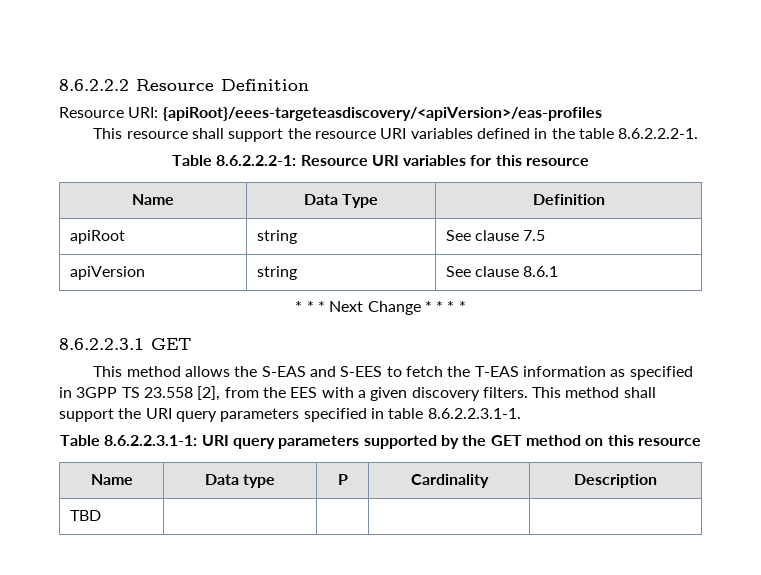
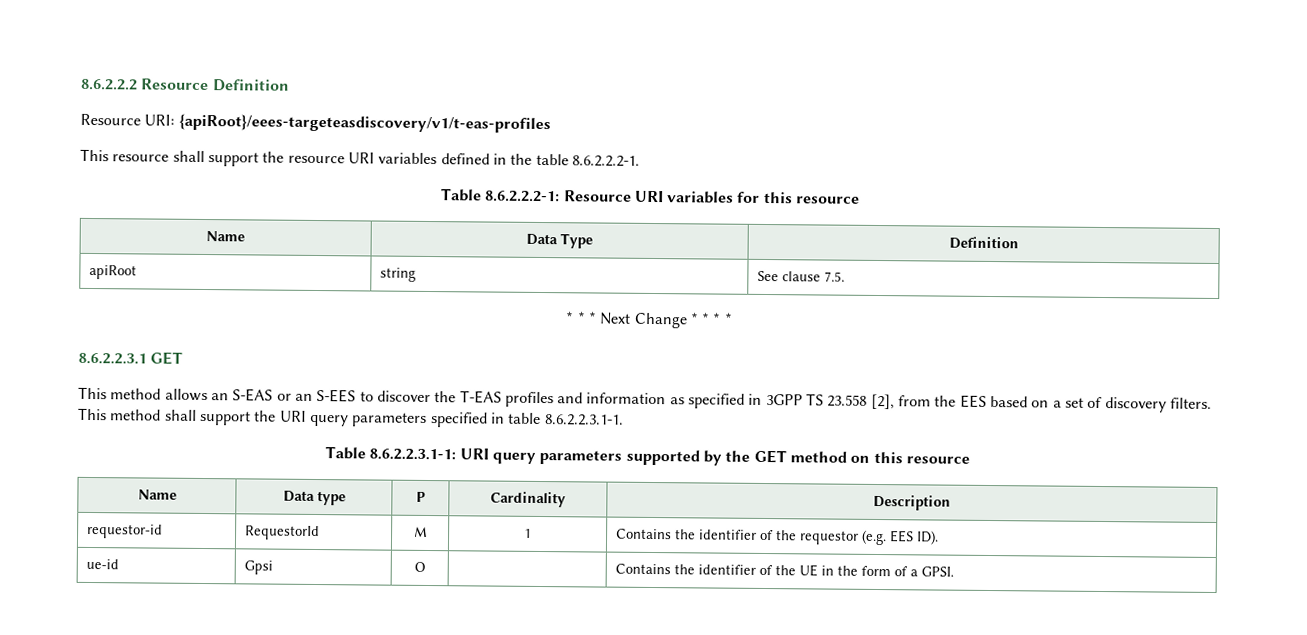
- Resource URI: {apiRoot}/eees-targeteasdiscovery/<apiVersion>/eas-profiles
+ Resource URI: {apiRoot}/eees-targeteasdiscovery/v1/t-eas-profiles
- apiRoot | string | See clause 7.5
- apiVersion | string | See clause 8.6.1
+ apiRoot | string | See clause 7.5.
- This method allows the S-EAS and S-EES to fetch the T-EAS information as specified in 3GPP TS 23.558 [2], from the EES with a given discovery filters.
+ This method allows an S-EAS or an S-EES to discover the T-EAS profiles and information as specified in 3GPP TS 23.558 [2], from the EES based on a set of discovery filters.
- TBD | | | |
+ requestor-id | RequestorId | M | 1 | Contains the identifier of the requestor (e.g. EES ID).
+ ue-id | Gpsi | O | | Contains the identifier of the UE in the form of a GPSI.

